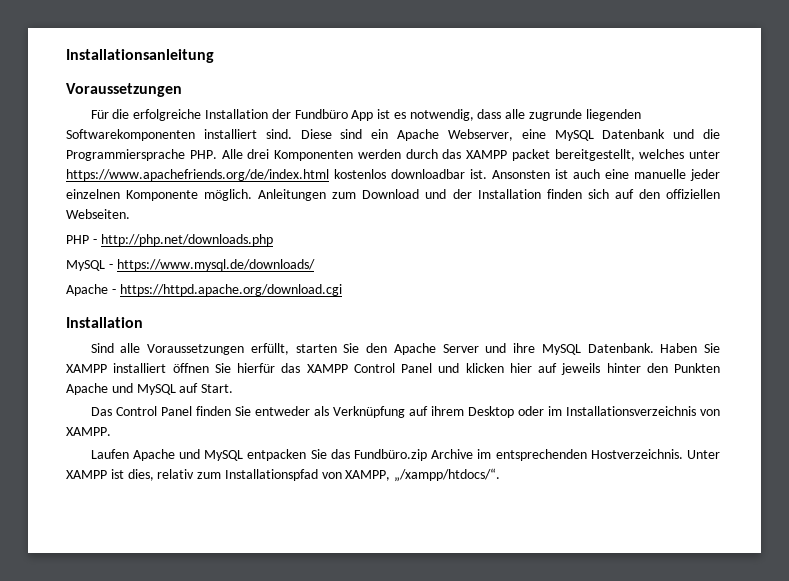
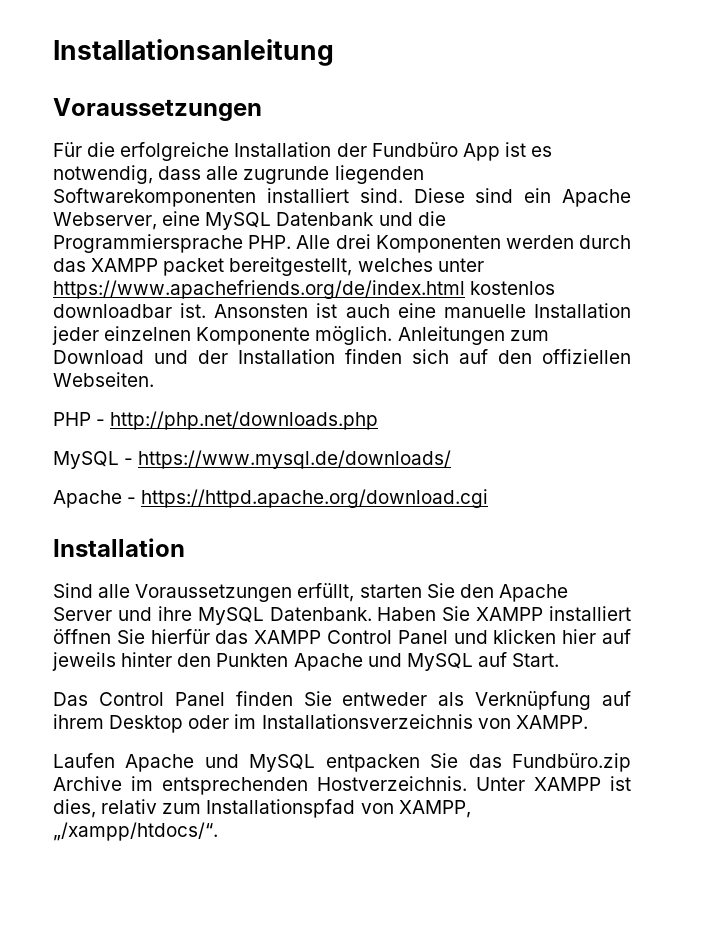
- Ansonsten ist auch eine manuelle jeder einzelnen Komponente möglich.
+ Ansonsten ist auch eine manuelle Installation jeder einzelnen Komponente möglich.

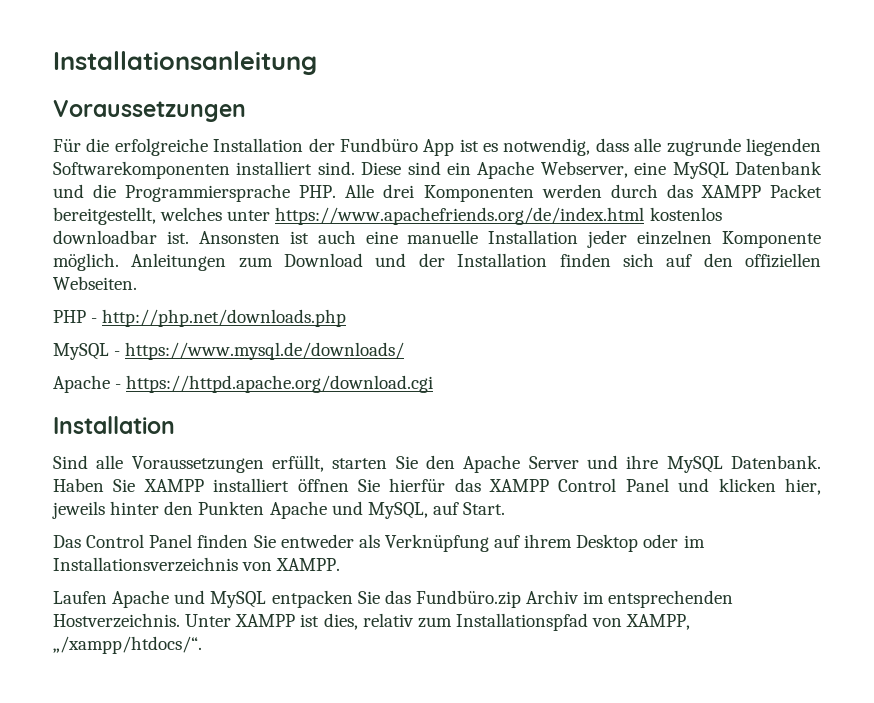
- Diese sind ein Apache Webserver, eine MySQL Datenbank und die Programmiersprache PHP. Alle drei Komponenten werden durch das XAMPP packet bereitgestellt, welches unter https://www.apachefriends.org/de/index.html kostenlos downloadbar ist.
+ Diese sind ein Apache Webserver, eine MySQL Datenbank und die Programmiersprache PHP. Alle drei Komponenten werden durch das XAMPP Packet bereitgestellt, welches unter https://www.apachefriends.org/de/index.html kostenlos downloadbar ist.
- Haben Sie XAMPP installiert öffnen Sie hierfür das XAMPP Control Panel und klicken hier auf jeweils hinter den Punkten Apache und MySQL auf Start.
+ Haben Sie XAMPP installiert öffnen Sie hierfür das XAMPP Control Panel und klicken hier, jeweils hinter den Punkten Apache und MySQL, auf Start.
- Laufen Apache und MySQL entpacken Sie das Fundbüro.zip Archive im entsprechenden Hostverzeichnis.
+ Laufen Apache und MySQL entpacken Sie das Fundbüro.zip Archiv im entsprechenden Hostverzeichnis.

